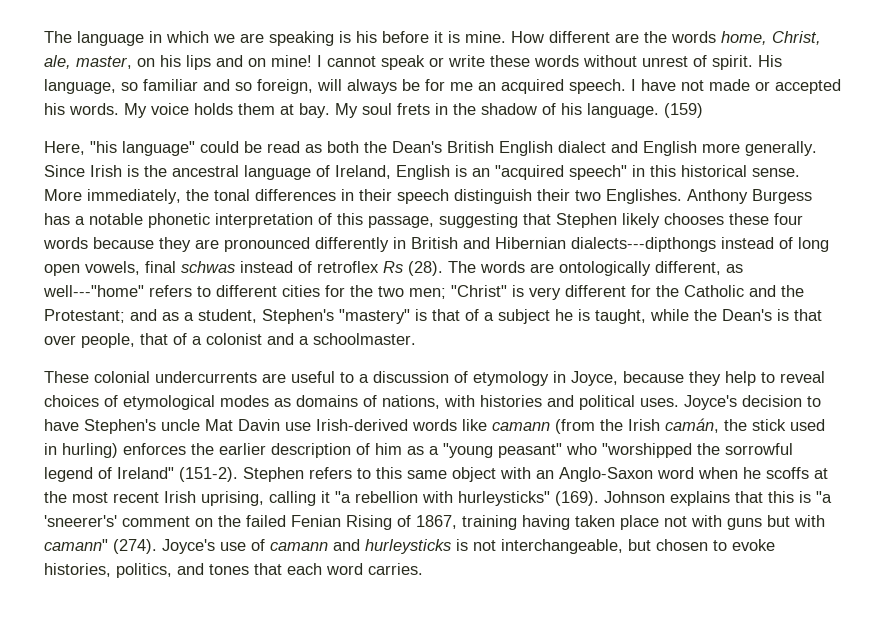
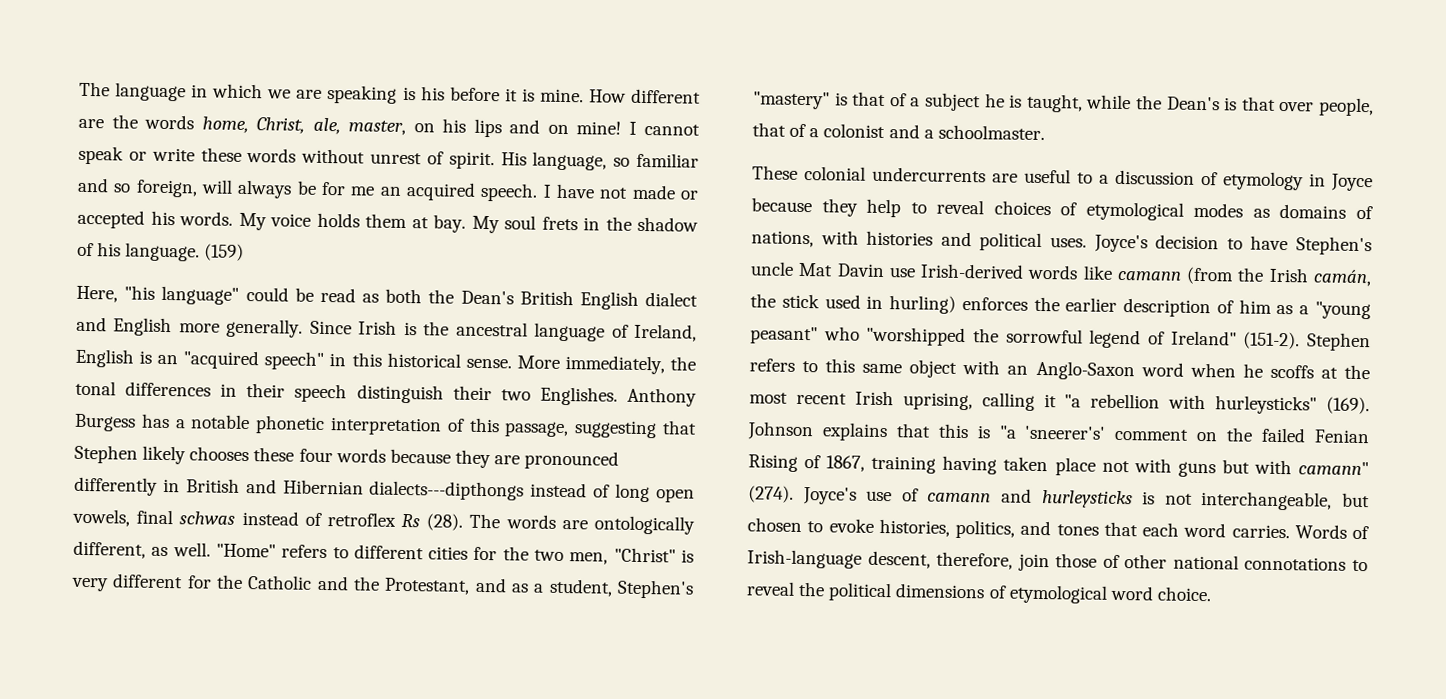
- The words are ontologically different, as well---"home" refers to different cities for the two men; "Christ" is very different for the Catholic and the Protestant; and as a student, Stephen's "mastery" is that of a subject he is taught, while the Dean's is that over people, that of a colonist and a schoolmaster.
+ The words are ontologically different, as well. "Home" refers to different cities for the two men, "Christ" is very different for the Catholic and the Protestant, and as a student, Stephen's "mastery" is that of a subject he is taught, while the Dean's is that over people, that of a colonist and a schoolmaster.
- These colonial undercurrents are useful to a discussion of etymology in Joyce, because they help to reveal choices of etymological modes as domains of nations, with histories and political uses.
+ These colonial undercurrents are useful to a discussion of etymology in Joyce because they help to reveal choices of etymological modes as domains of nations, with histories and political uses.
+ Words of Irish-language descent, therefore, join those of other national connotations to reveal the political dimensions of etymological word choice.

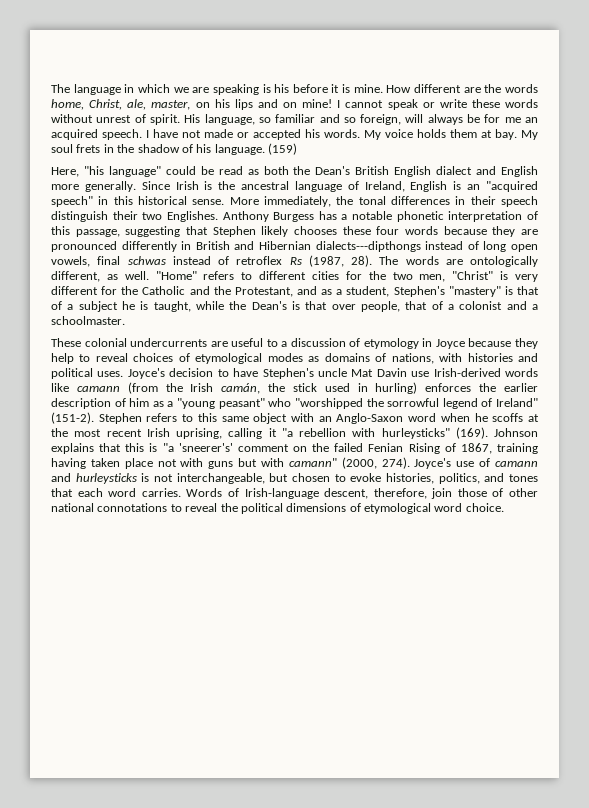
- Anthony Burgess has a notable phonetic interpretation of this passage, suggesting that Stephen likely chooses these four words because they are pronounced differently in British and Hibernian dialects---dipthongs instead of long open vowels, final schwas instead of retroflex Rs (28).
+ Anthony Burgess has a notable phonetic interpretation of this passage, suggesting that Stephen likely chooses these four words because they are pronounced differently in British and Hibernian dialects---dipthongs instead of long open vowels, final schwas instead of retroflex Rs (1987, 28).
- Johnson explains that this is "a 'sneerer's' comment on the failed Fenian Rising of 1867, training having taken place not with guns but with camann" (274).
+ Johnson explains that this is "a 'sneerer's' comment on the failed Fenian Rising of 1867, training having taken place not with guns but with camann" (2000, 274).

